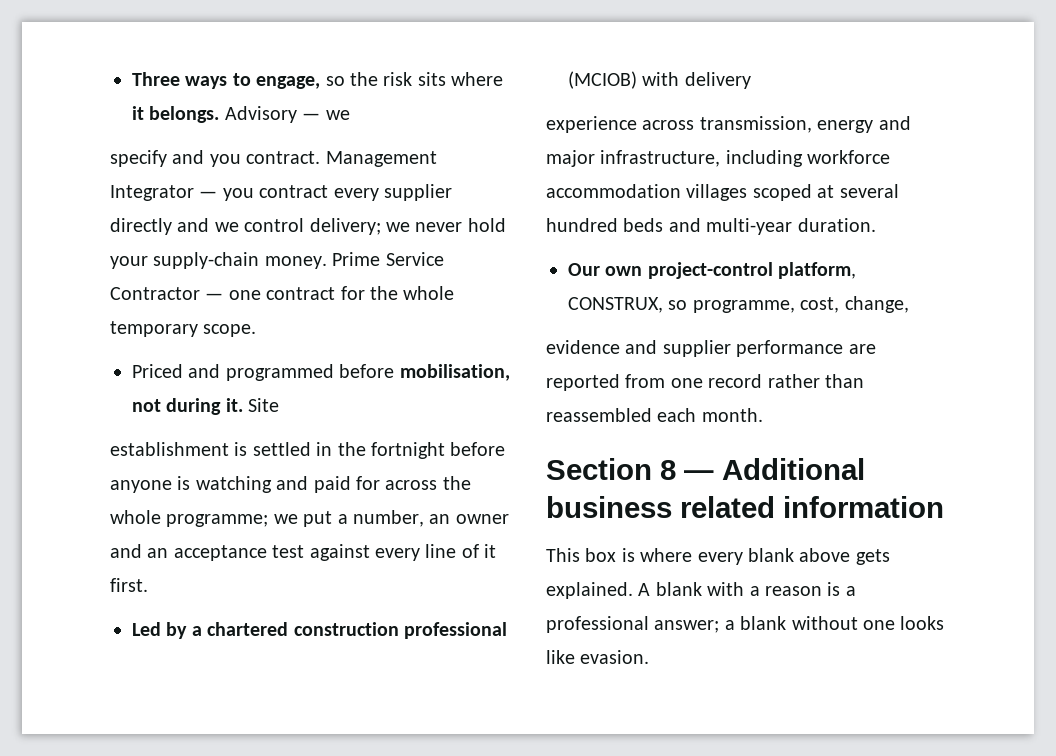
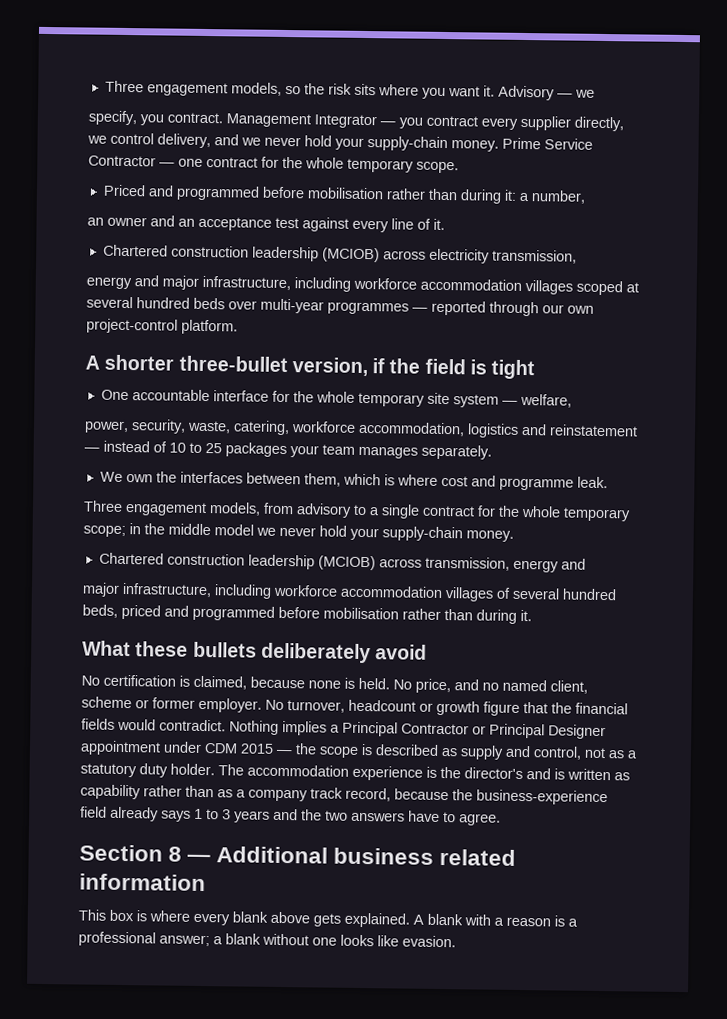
- Three ways to engage, so the risk sits where it belongs.
+ Three engagement models, so the risk sits where you want it.
- specify and you contract.
+ specify, you contract.
- Management Integrator — you contract every supplier directly and we control delivery; we never hold your supply-chain money.
+ Management Integrator — you contract every supplier directly, we control delivery, and we never hold your supply-chain money.
- Priced and programmed before mobilisation, not during it. Site
- establishment is settled in the fortnight before anyone is watching and paid for across the whole programme; we put a number, an owner and an acceptance test against every line of it first.
- Led by a chartered construction professional (MCIOB) with delivery
- experience across transmission, energy and major infrastructure, including workforce accommodation villages scoped at several hundred beds and multi-year duration.
- Our own project-control platform, CONSTRUX, so programme, cost, change,
- evidence and supplier performance are reported from one record rather than reassembled each month.
+ Priced and programmed before mobilisation rather than during it: a number,
+ an owner and an acceptance test against every line of it.
+ Chartered construction leadership (MCIOB) across electricity transmission,
+ energy and major infrastructure, including workforce accommodation villages scoped at several hundred beds over multi-year programmes — reported through our own project-control platform.
+ A shorter three-bullet version, if the field is tight
+ One accountable interface for the whole temporary site system — welfare,
+ power, security, waste, catering, workforce accommodation, logistics and reinstatement — instead of 10 to 25 packages your team manages separately.
+ We own the interfaces between them, which is where cost and programme leak.
+ Three engagement models, from advisory to a single contract for the whole temporary scope; in the middle model we never hold your supply-chain money.
+ Chartered construction leadership (MCIOB) across transmission, energy and
+ major infrastructure, including workforce accommodation villages of several hundred beds, priced and programmed before mobilisation rather than during it.
+ What these bullets deliberately avoid
+ No certification is claimed, because none is held. No price, and no named client, scheme or former employer. No turnover, headcount or growth figure that the financial fields would contradict. Nothing implies a Principal Contractor or Principal Designer appointment under CDM 2015 — the scope is described as supply and control, not as a statutory duty holder. The accommodation experience is the director's and is written as capability rather than as a company track record, because the business-experience field already says 1 to 3 years and the two answers have to agree.

